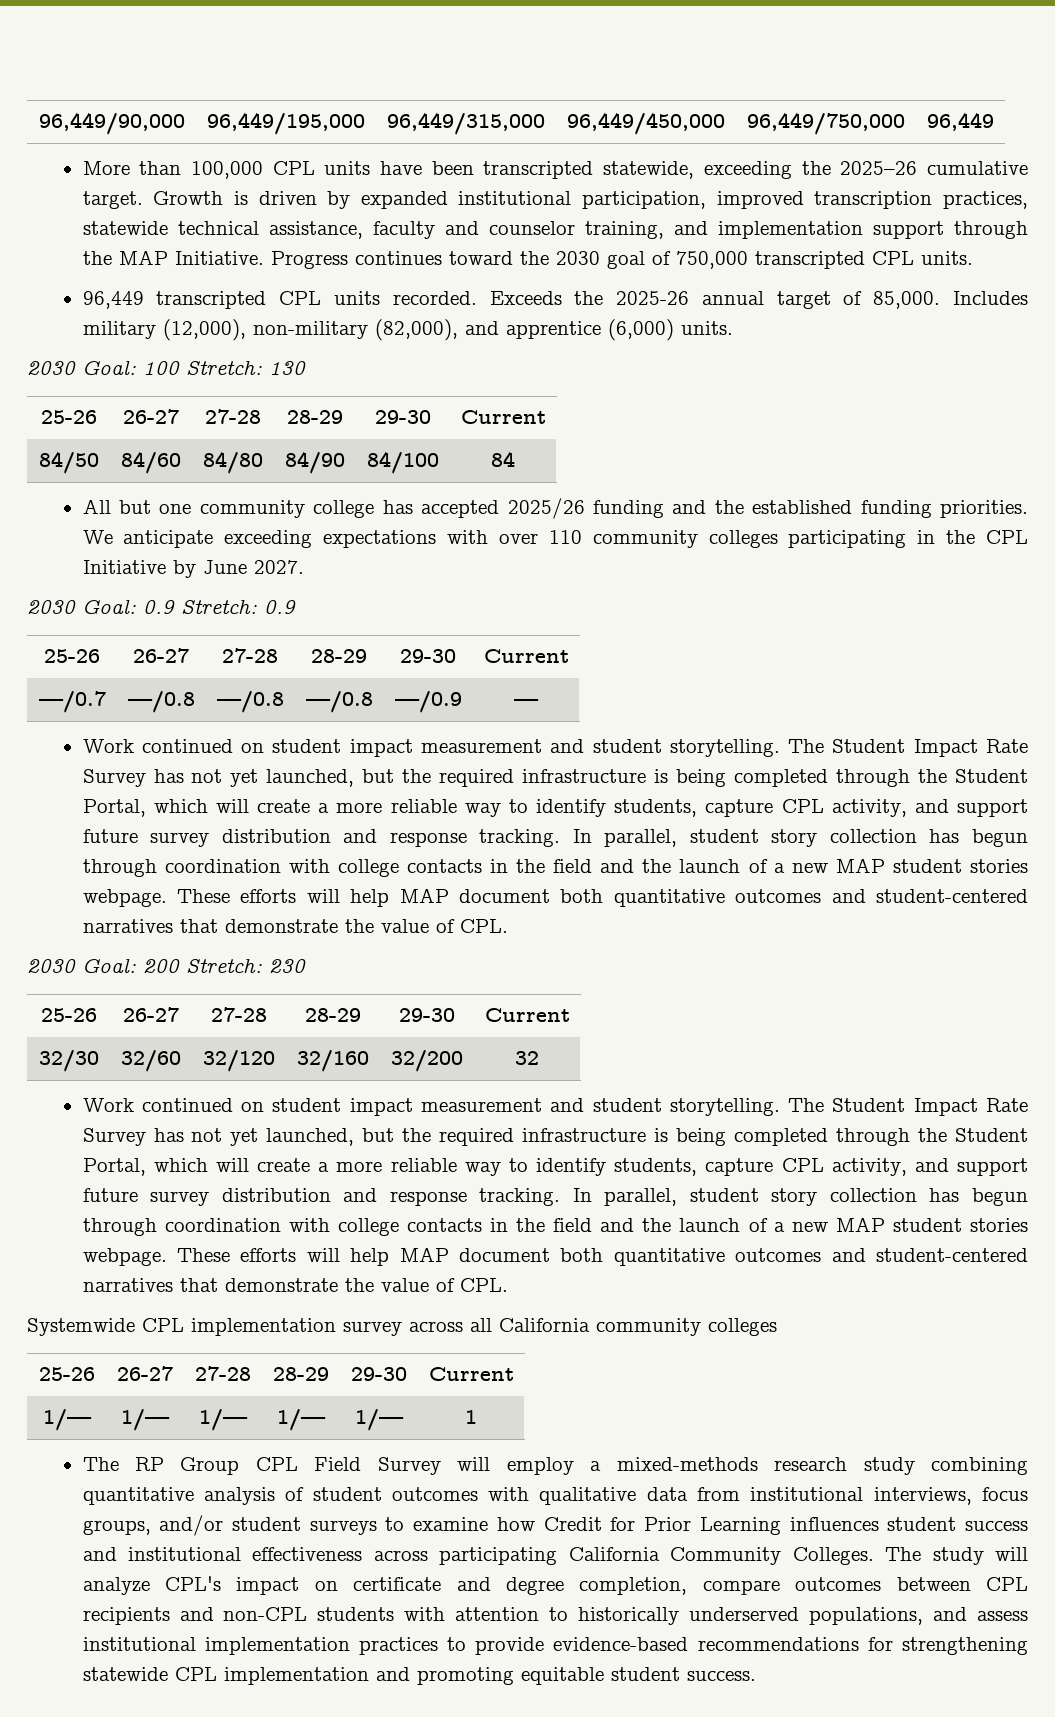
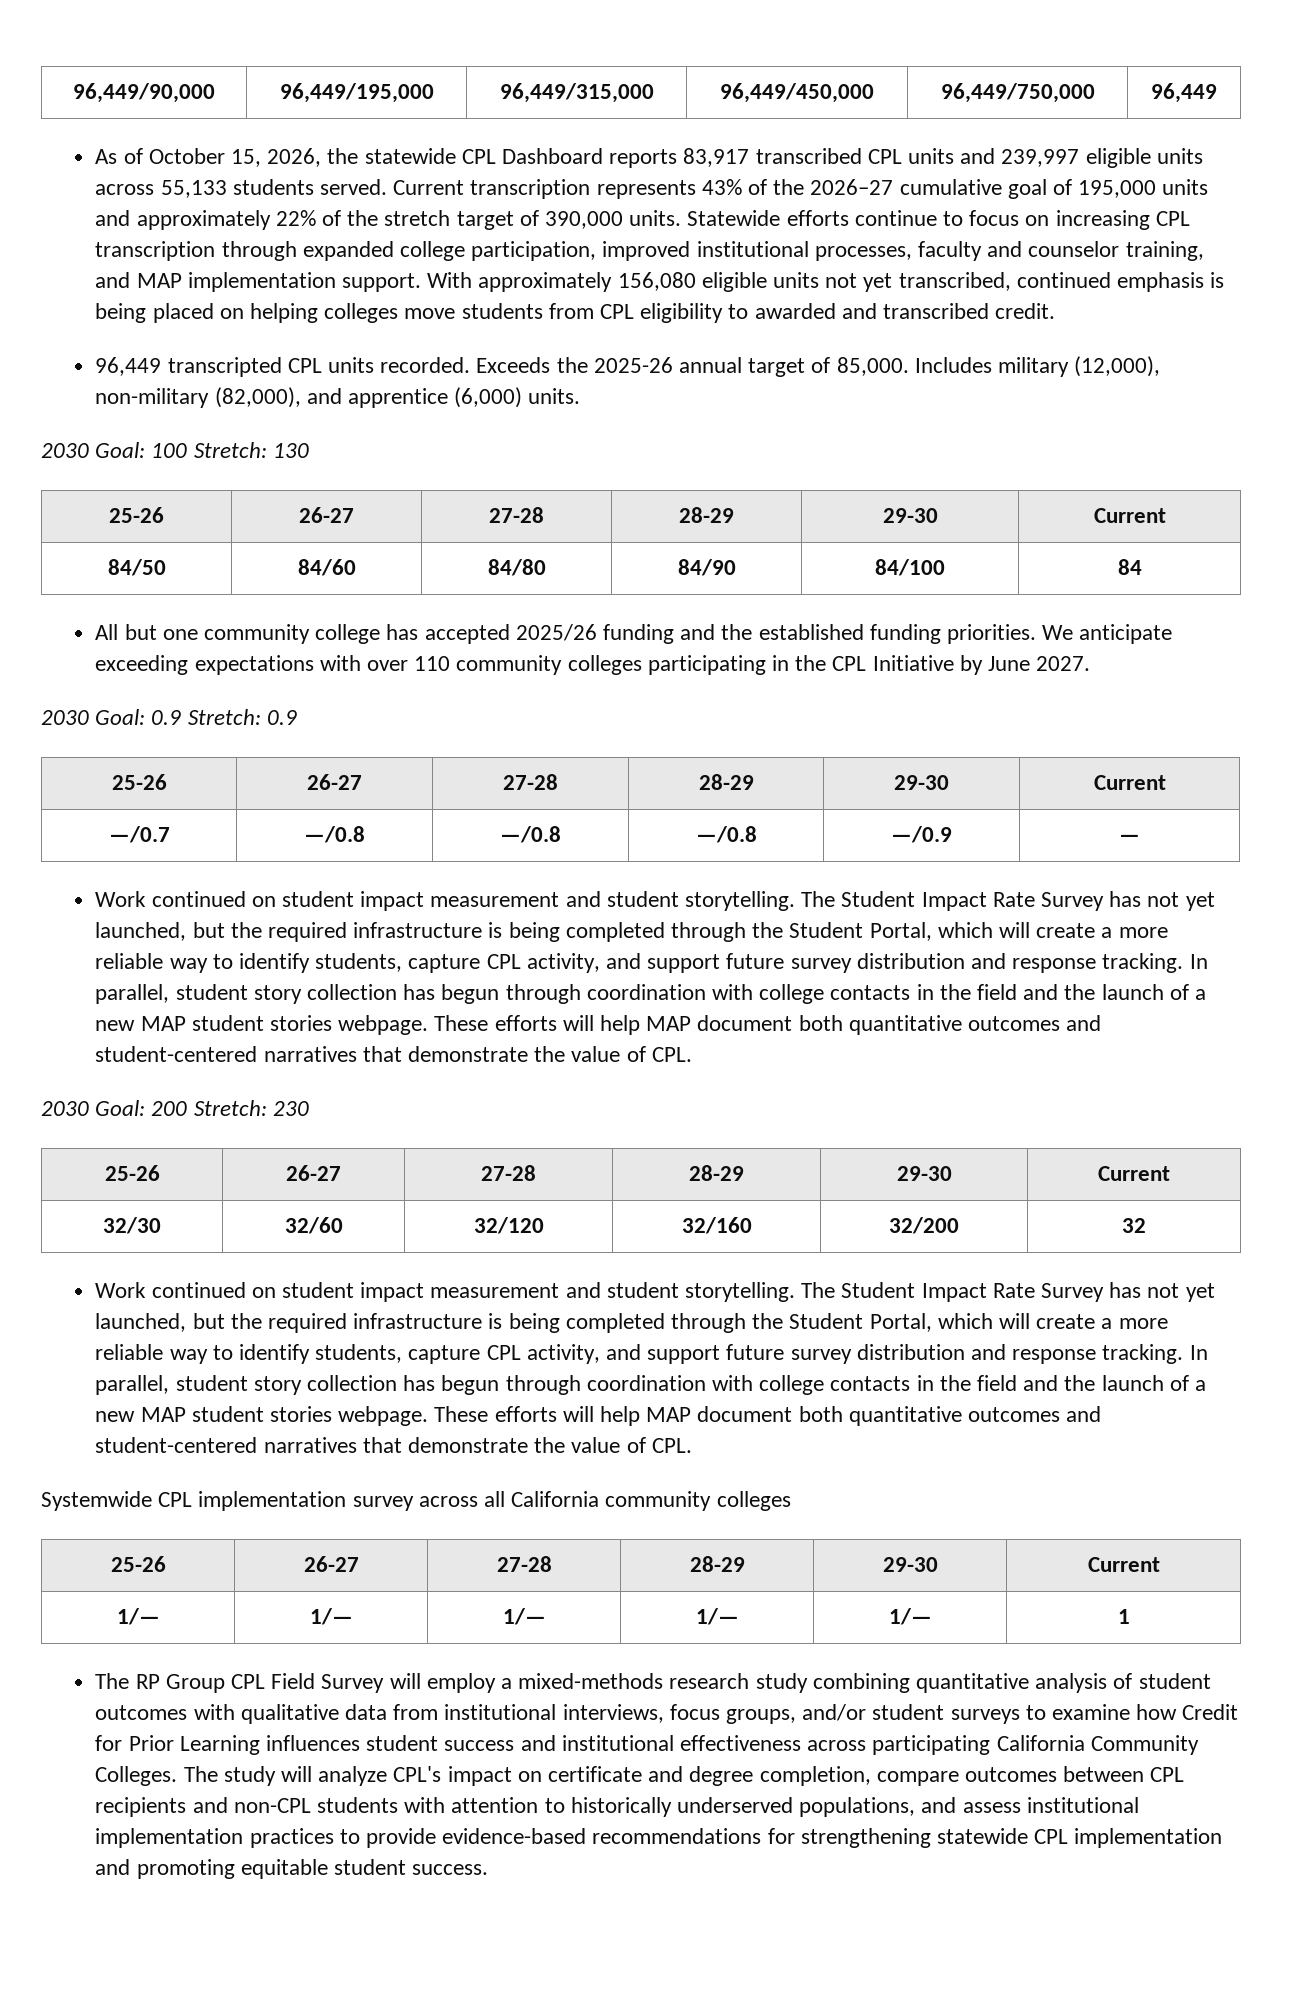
- More than 100,000 CPL units have been transcripted statewide, exceeding the 2025–26 cumulative target. Growth is driven by expanded institutional participation, improved transcription practices, statewide technical assistance, faculty and counselor training, and implementation support through the MAP Initiative. Progress continues toward the 2030 goal of 750,000 transcripted CPL units.
+ As of October 15, 2026, the statewide CPL Dashboard reports 83,917 transcribed CPL units and 239,997 eligible units across 55,133 students served. Current transcription represents 43% of the 2026–27 cumulative goal of 195,000 units and approximately 22% of the stretch target of 390,000 units. Statewide efforts continue to focus on increasing CPL transcription through expanded college participation, improved institutional processes, faculty and counselor training, and MAP implementation support. With approximately 156,080 eligible units not yet transcribed, continued emphasis is being placed on helping colleges move students from CPL eligibility to awarded and transcribed credit.

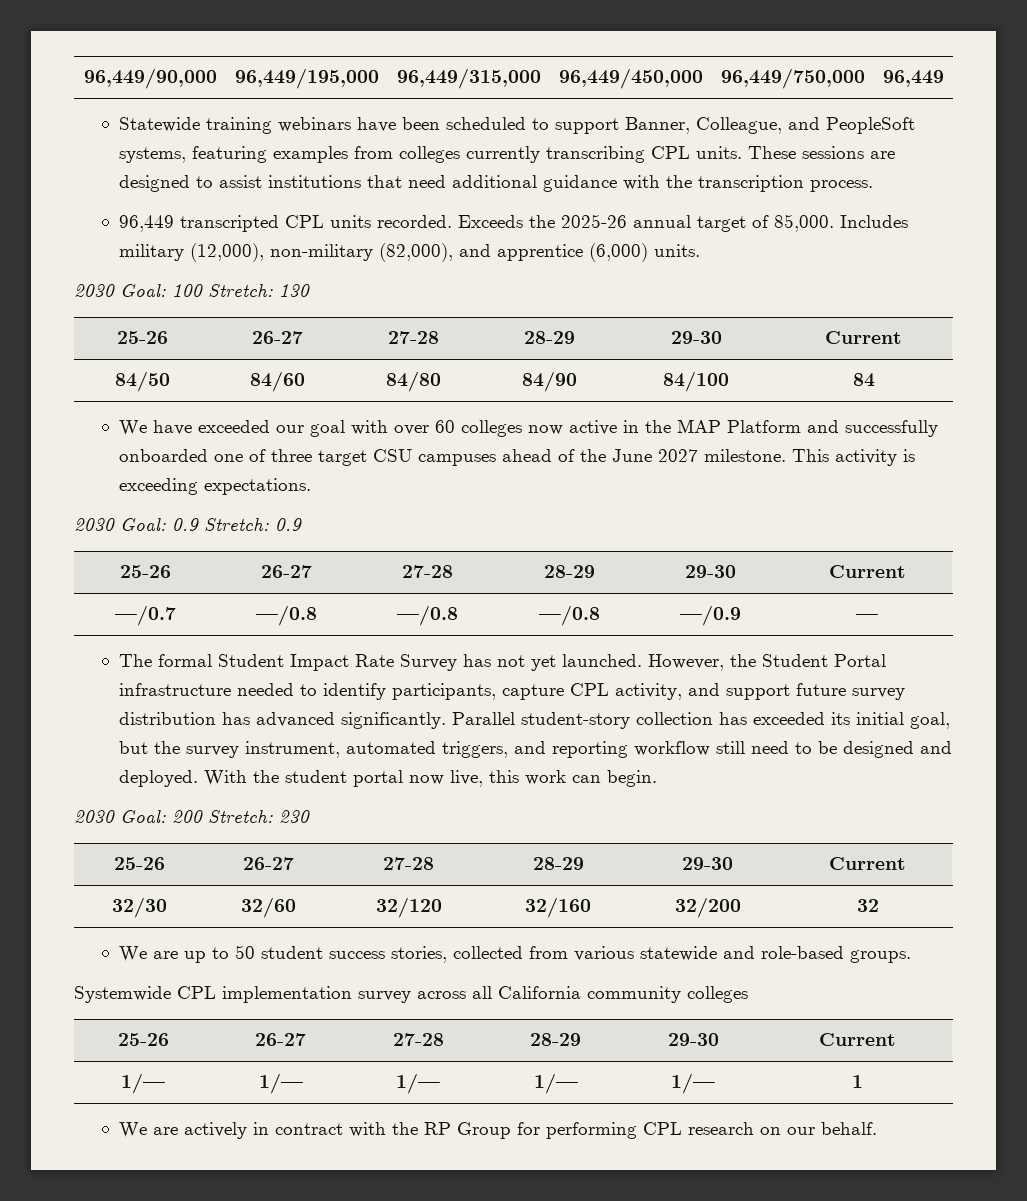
- As of October 15, 2026, the statewide CPL Dashboard reports 83,917 transcribed CPL units and 239,997 eligible units across 55,133 students served. Current transcription represents 43% of the 2026–27 cumulative goal of 195,000 units and approximately 22% of the stretch target of 390,000 units. Statewide efforts continue to focus on increasing CPL transcription through expanded college participation, improved institutional processes, faculty and counselor training, and MAP implementation support. With approximately 156,080 eligible units not yet transcribed, continued emphasis is being placed on helping colleges move students from CPL eligibility to awarded and transcribed credit.
+ Statewide training webinars have been scheduled to support Banner, Colleague, and PeopleSoft systems, featuring examples from colleges currently transcribing CPL units. These sessions are designed to assist institutions that need additional guidance with the transcription process.
- All but one community college has accepted 2025/26 funding and the established funding priorities. We anticipate exceeding expectations with over 110 community colleges participating in the CPL Initiative by June 2027.
+ We have exceeded our goal with over 60 colleges now active in the MAP Platform and successfully onboarded one of three target CSU campuses ahead of the June 2027 milestone. This activity is exceeding expectations.
  —/0.7 | —/0.8 | —/0.8 | —/0.8 | —/0.9 | —
- Work continued on student impact measurement and student storytelling. The Student Impact Rate Survey has not yet launched, but the required infrastructure is being completed through the Student Portal, which will create a more reliable way to identify students, capture CPL activity, and support future survey distribution and response tracking. In parallel, student story collection has begun through coordination with college contacts in the field and the launch of a new MAP student stories webpage. These efforts will help MAP document both quantitative outcomes and student-centered narratives that demonstrate the value of CPL.
+ The formal Student Impact Rate Survey has not yet launched. However, the Student Portal infrastructure needed to identify participants, capture CPL activity, and support future survey distribution has advanced significantly. Parallel student-story collection has exceeded its initial goal, but the survey instrument, automated triggers, and reporting workflow still need to be designed and deployed. With the student portal now live, this work can begin.
  32/30 | 32/60 | 32/120 | 32/160 | 32/200 | 32
- Work continued on student impact measurement and student storytelling. The Student Impact Rate Survey has not yet launched, but the required infrastructure is being completed through the Student Portal, which will create a more reliable way to identify students, capture CPL activity, and support future survey distribution and response tracking. In parallel, student story collection has begun through coordination with college contacts in the field and the launch of a new MAP student stories webpage. These efforts will help MAP document both quantitative outcomes and student-centered narratives that demonstrate the value of CPL.
+ We are up to 50 student success stories, collected from various statewide and role-based groups.
- The RP Group CPL Field Survey will employ a mixed-methods research study combining quantitative analysis of student outcomes with qualitative data from institutional interviews, focus groups, and/or student surveys to examine how Credit for Prior Learning influences student success and institutional effectiveness across participating California Community Colleges. The study will analyze CPL's impact on certificate and degree completion, compare outcomes between CPL recipients and non-CPL students with attention to historically underserved populations, and assess institutional implementation practices to provide evidence-based recommendations for strengthening statewide CPL implementation and promoting equitable student success.
+ We are actively in contract with the RP Group for performing CPL research on our behalf.

